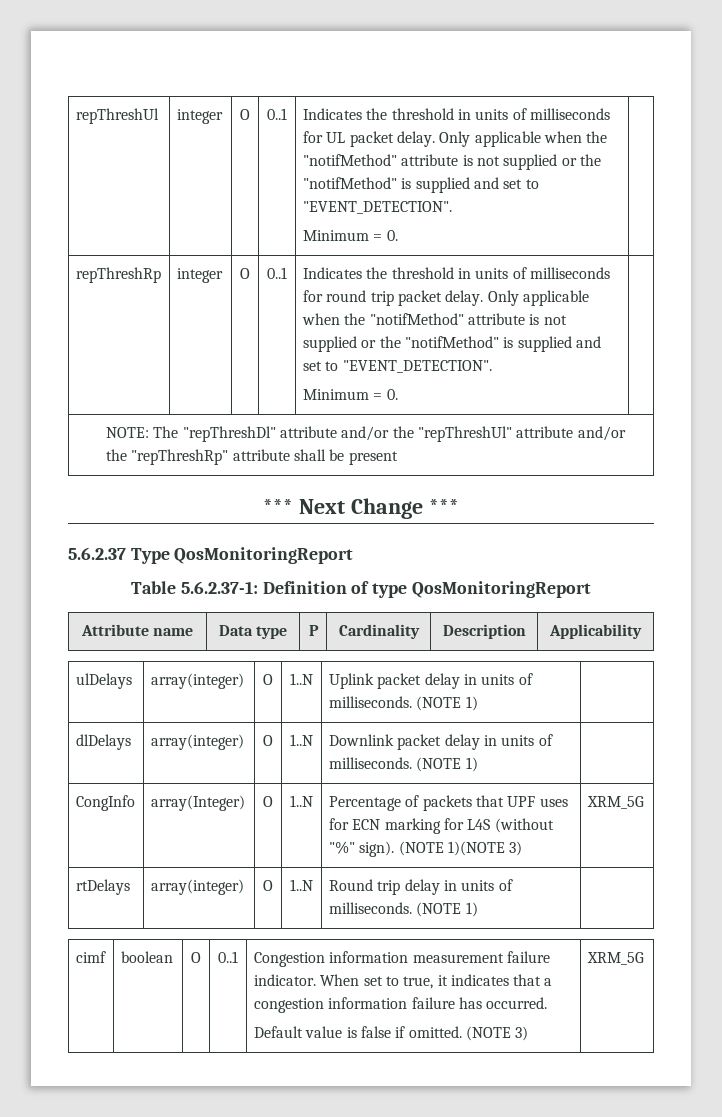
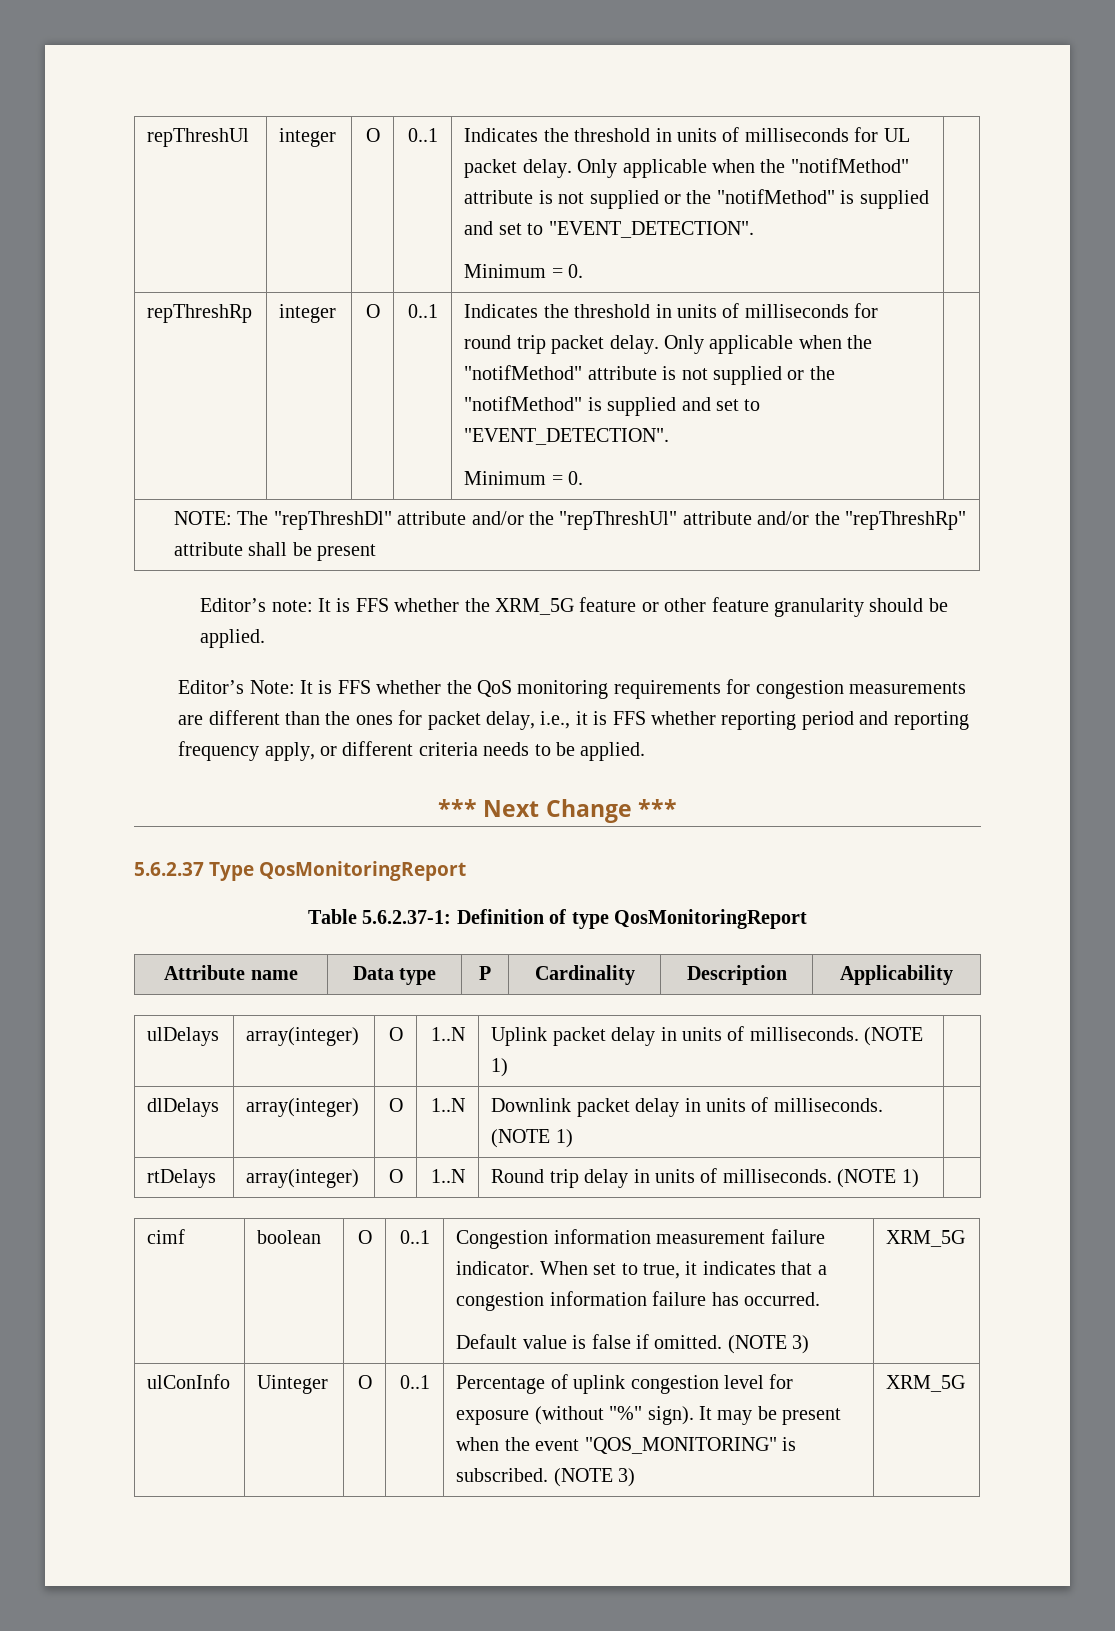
+ Editor’s note: It is FFS whether the XRM_5G feature or other feature granularity should be applied.
+ Editor’s Note: It is FFS whether the QoS monitoring requirements for congestion measurements are different than the ones for packet delay, i.e., it is FFS whether reporting period and reporting frequency apply, or different criteria needs to be applied.
- CongInfo | array(Integer) | O | 1..N | Percentage of packets that UPF uses for ECN marking for L4S (without "%" sign). (NOTE 1)(NOTE 3) | XRM_5G
+ ulConInfo | Uinteger | O | 0..1 | Percentage of uplink congestion level for exposure (without "%" sign). It may be present when the event "QOS_MONITORING" is subscribed. (NOTE 3) | XRM_5G

